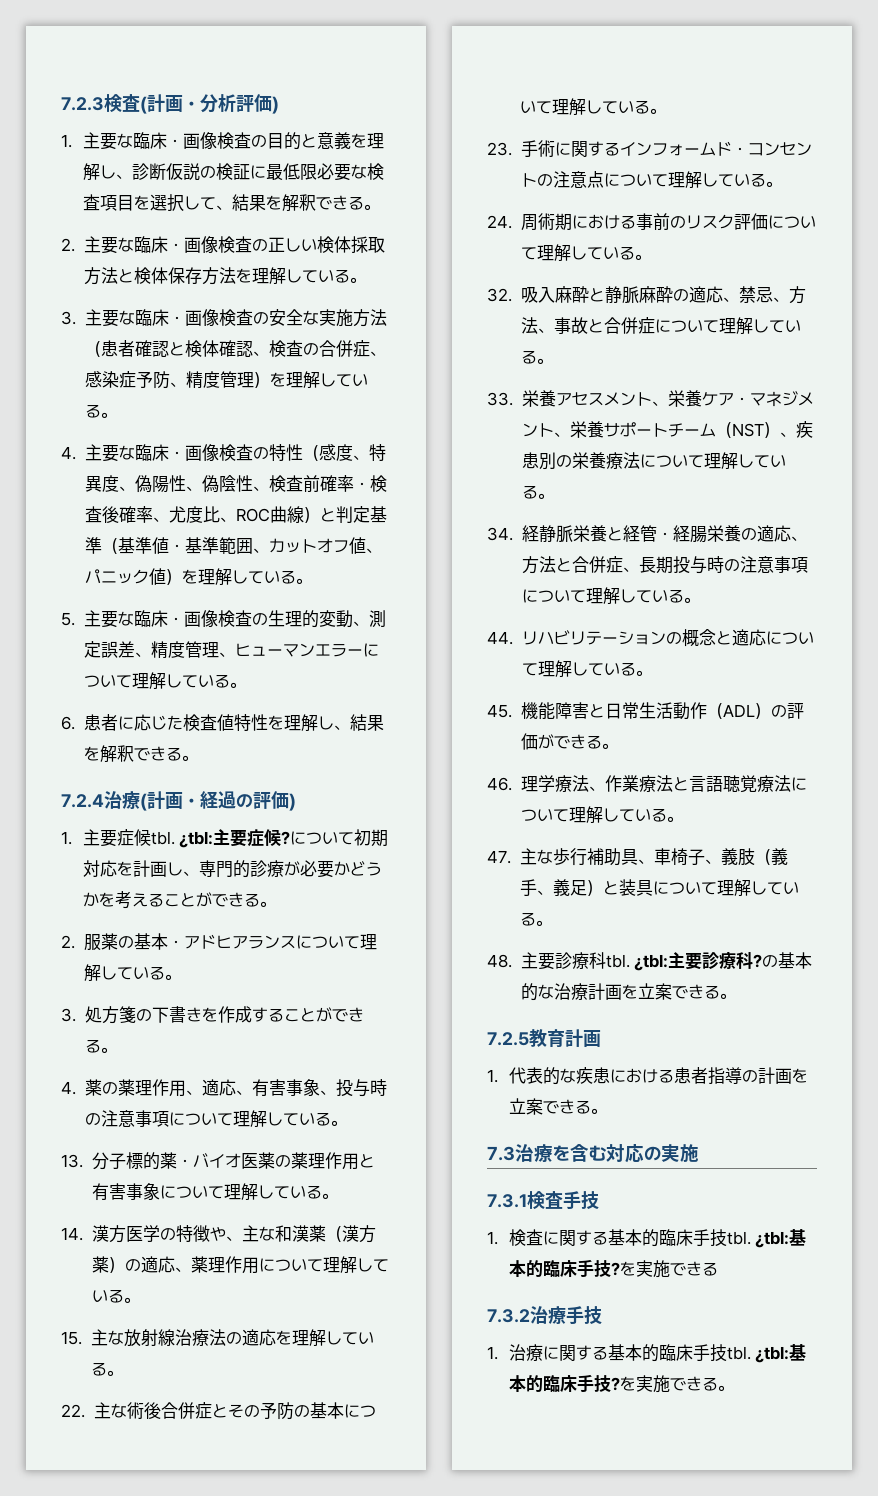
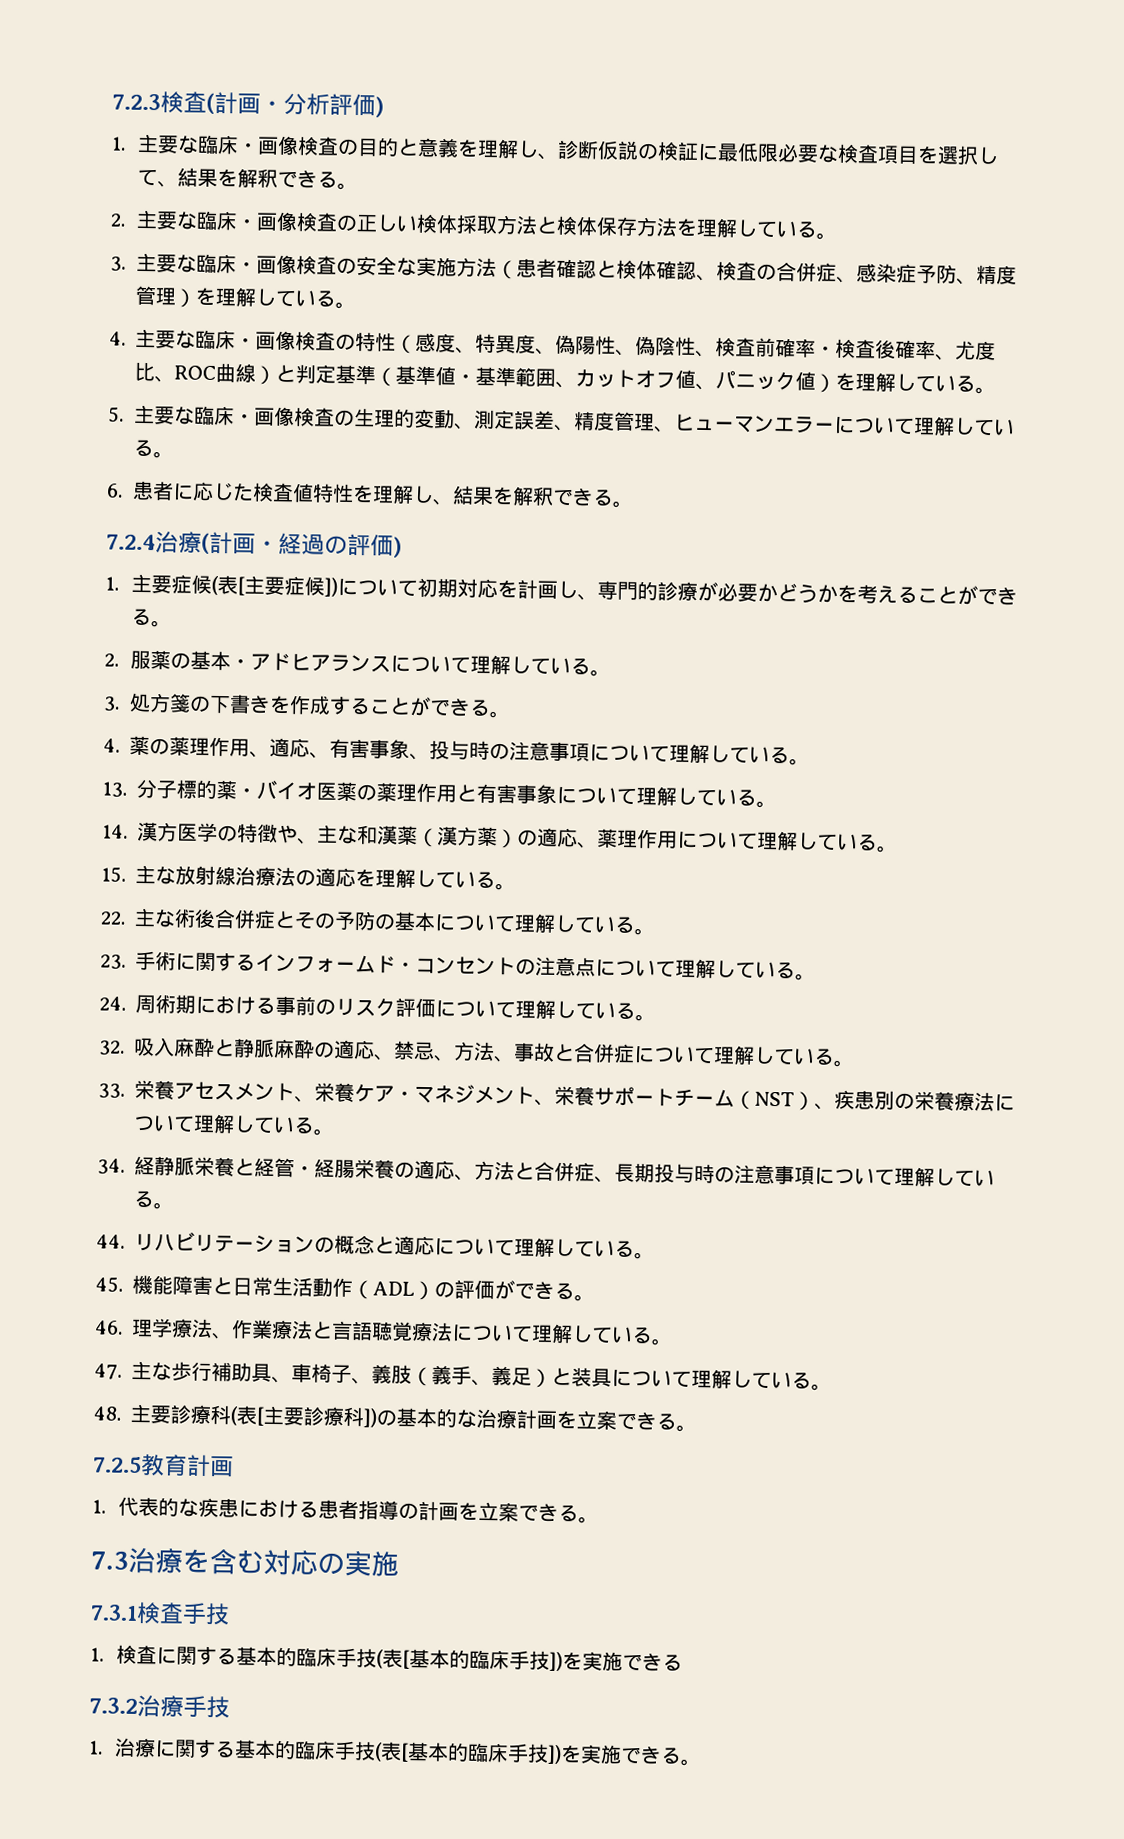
- 1.主要症候tbl. ¿tbl:主要症候?について初期対応を計画し、専門的診療が必要かどうかを考えることができる。
+ 1.主要症候(表[主要症候])について初期対応を計画し、専門的診療が必要かどうかを考えることができる。
- 48.主要診療科tbl. ¿tbl:主要診療科?の基本的な治療計画を立案できる。
+ 48.主要診療科(表[主要診療科])の基本的な治療計画を立案できる。
- 1.検査に関する基本的臨床手技tbl. ¿tbl:基本的臨床手技?を実施できる
+ 1.検査に関する基本的臨床手技(表[基本的臨床手技])を実施できる
- 1.治療に関する基本的臨床手技tbl. ¿tbl:基本的臨床手技?を実施できる。
+ 1.治療に関する基本的臨床手技(表[基本的臨床手技])を実施できる。

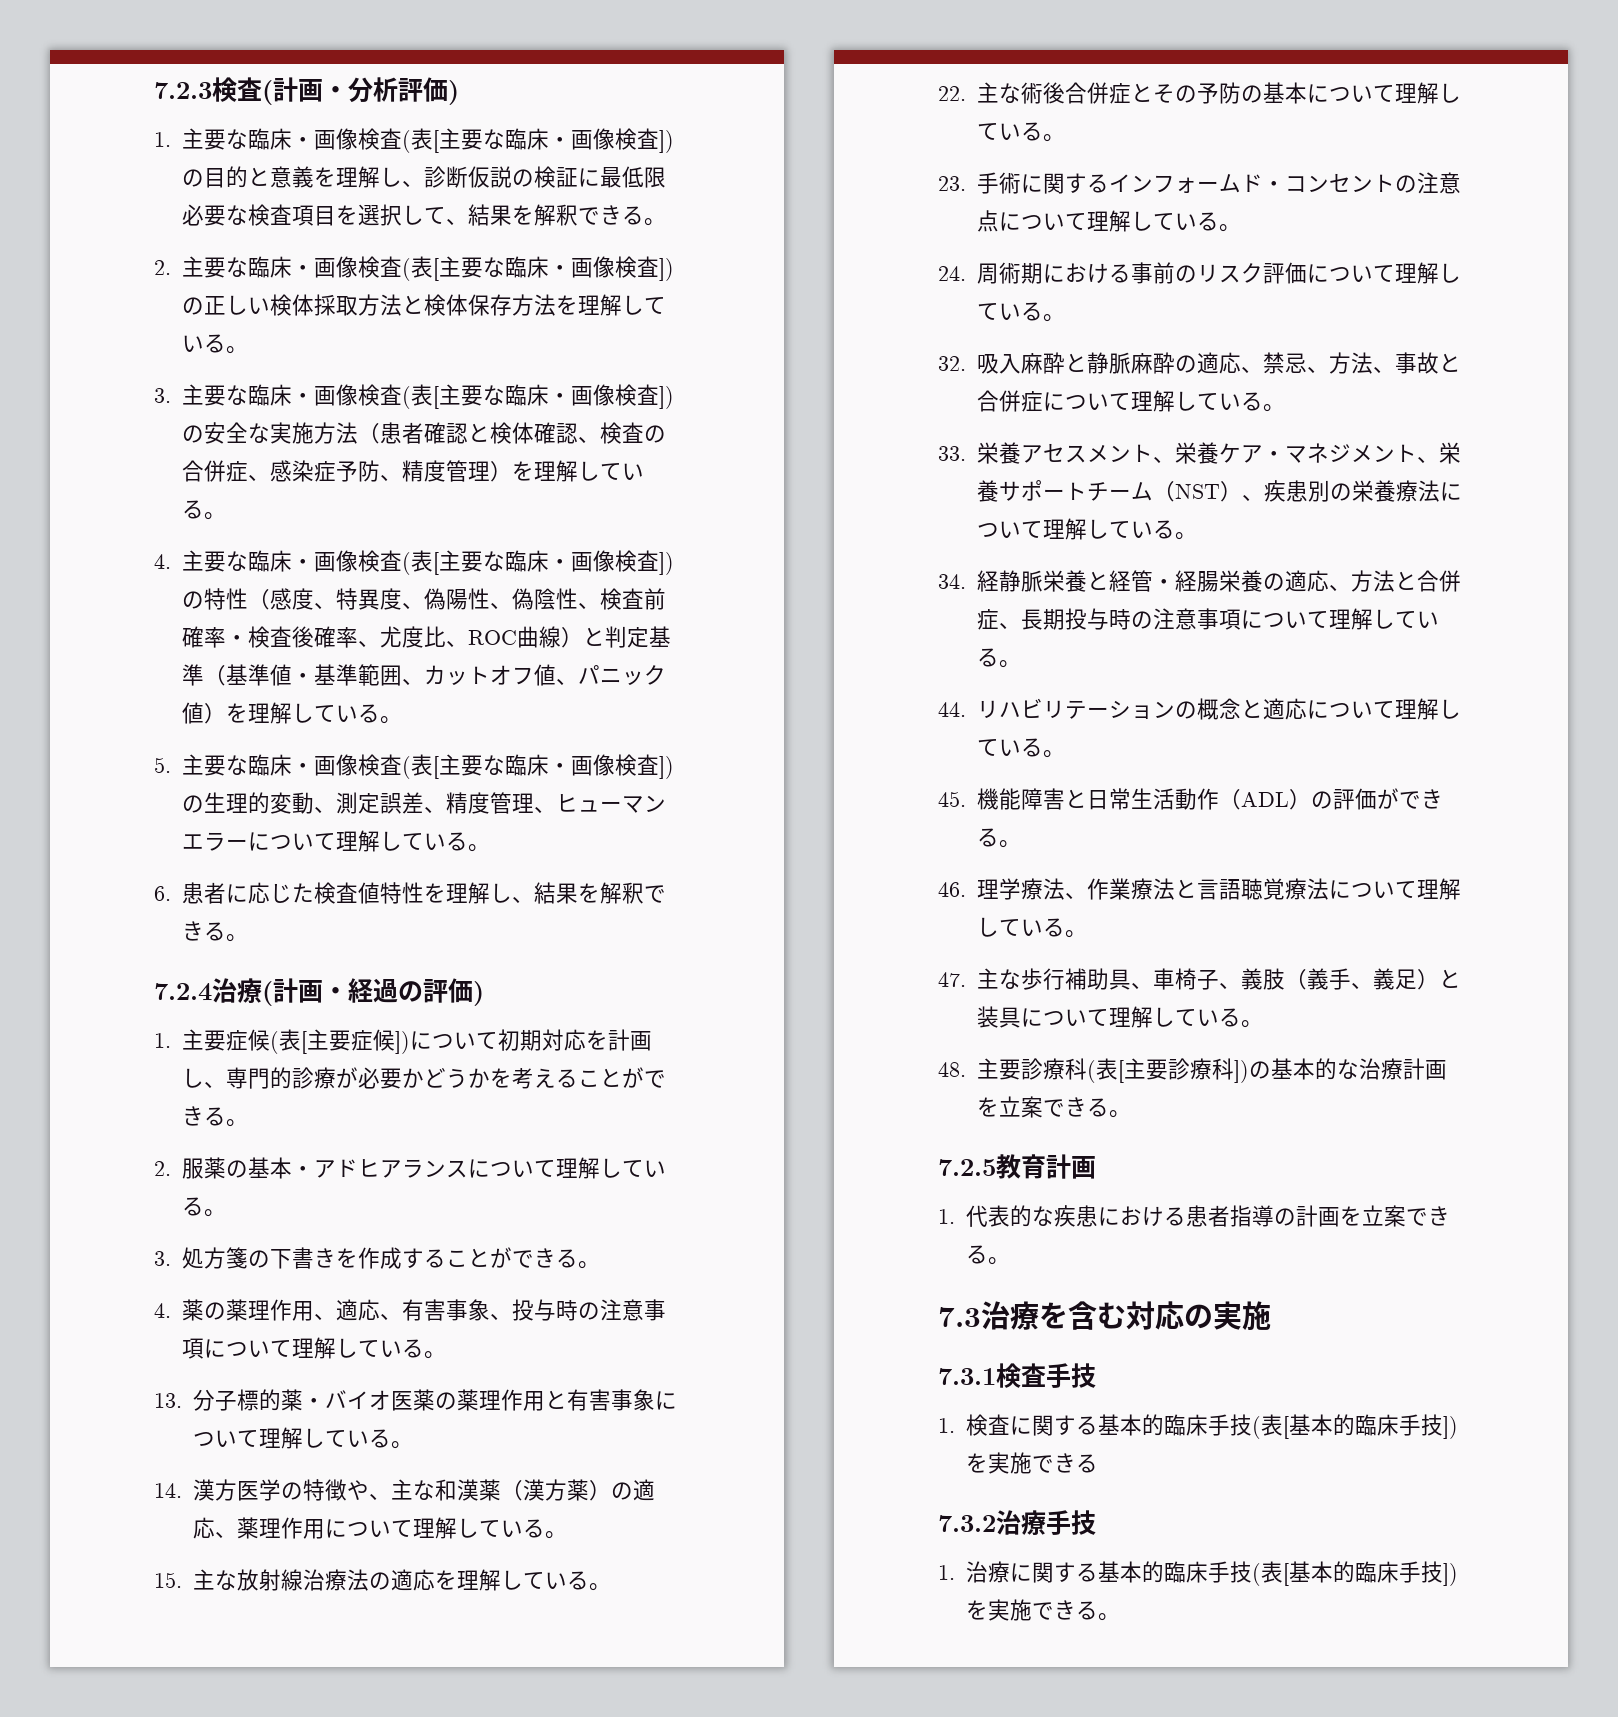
- 1.主要な臨床・画像検査の目的と意義を理解し、診断仮説の検証に最低限必要な検査項目を選択して、結果を解釈できる。
+ 1.主要な臨床・画像検査(表[主要な臨床・画像検査])の目的と意義を理解し、診断仮説の検証に最低限必要な検査項目を選択して、結果を解釈できる。
- 2.主要な臨床・画像検査の正しい検体採取方法と検体保存方法を理解している。
+ 2.主要な臨床・画像検査(表[主要な臨床・画像検査])の正しい検体採取方法と検体保存方法を理解している。
- 3.主要な臨床・画像検査の安全な実施方法（患者確認と検体確認、検査の合併症、感染症予防、精度管理）を理解している。
+ 3.主要な臨床・画像検査(表[主要な臨床・画像検査])の安全な実施方法（患者確認と検体確認、検査の合併症、感染症予防、精度管理）を理解している。
- 4.主要な臨床・画像検査の特性（感度、特異度、偽陽性、偽陰性、検査前確率・検査後確率、尤度比、ROC曲線）と判定基準（基準値・基準範囲、カットオフ値、パニック値）を理解している。
+ 4.主要な臨床・画像検査(表[主要な臨床・画像検査])の特性（感度、特異度、偽陽性、偽陰性、検査前確率・検査後確率、尤度比、ROC曲線）と判定基準（基準値・基準範囲、カットオフ値、パニック値）を理解している。
- 5.主要な臨床・画像検査の生理的変動、測定誤差、精度管理、ヒューマンエラーについて理解している。
+ 5.主要な臨床・画像検査(表[主要な臨床・画像検査])の生理的変動、測定誤差、精度管理、ヒューマンエラーについて理解している。

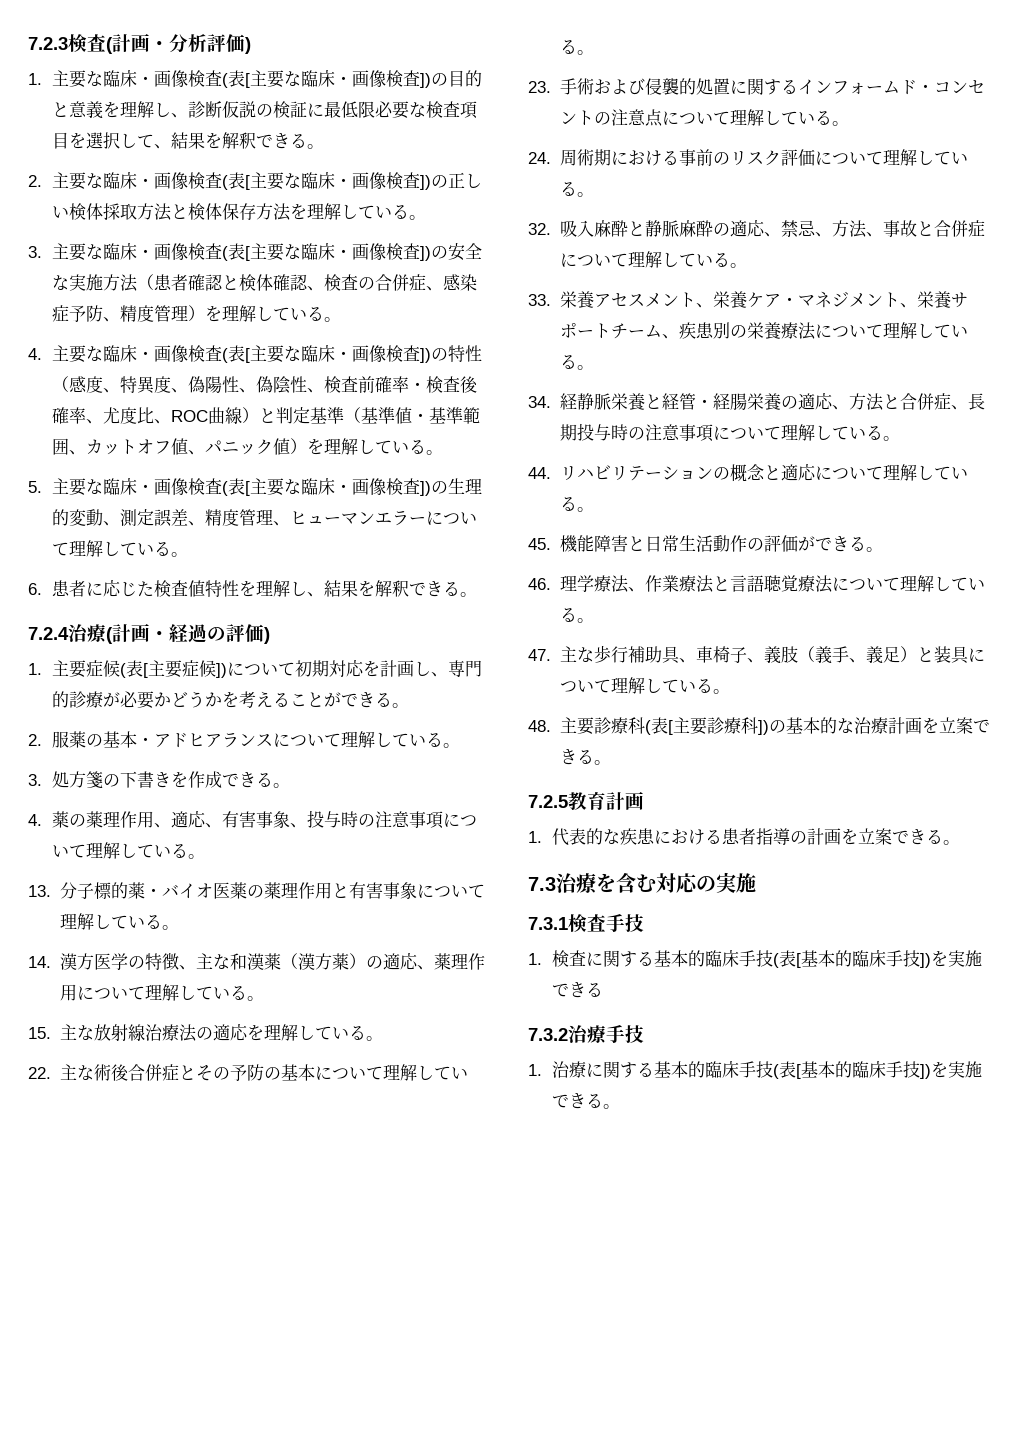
- 3.処方箋の下書きを作成することができる。
+ 3.処方箋の下書きを作成できる。
- 14.漢方医学の特徴や、主な和漢薬（漢方薬）の適応、薬理作用について理解している。
+ 14.漢方医学の特徴、主な和漢薬（漢方薬）の適応、薬理作用について理解している。
- 23.手術に関するインフォームド・コンセントの注意点について理解している。
+ 23.手術および侵襲的処置に関するインフォームド・コンセントの注意点について理解している。
- 33.栄養アセスメント、栄養ケア・マネジメント、栄養サポートチーム（NST）、疾患別の栄養療法について理解している。
+ 33.栄養アセスメント、栄養ケア・マネジメント、栄養サポートチーム、疾患別の栄養療法について理解している。
- 45.機能障害と日常生活動作（ADL）の評価ができる。
+ 45.機能障害と日常生活動作の評価ができる。

